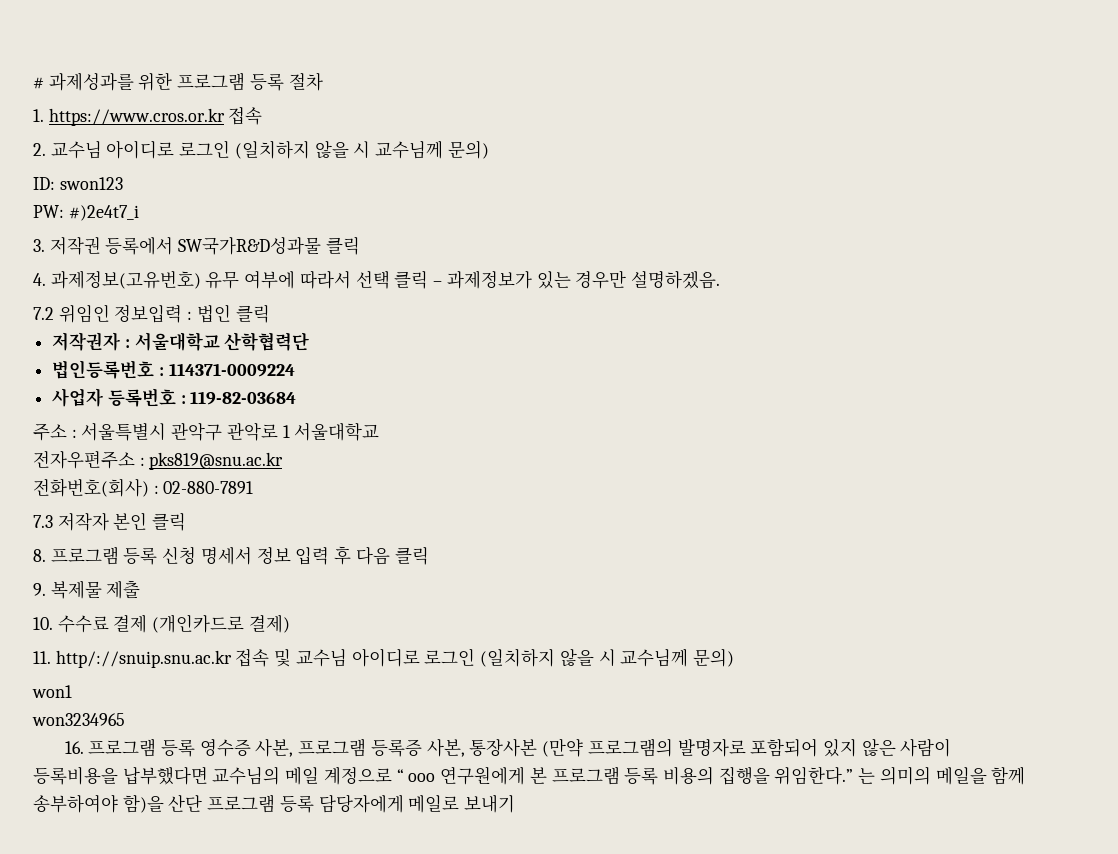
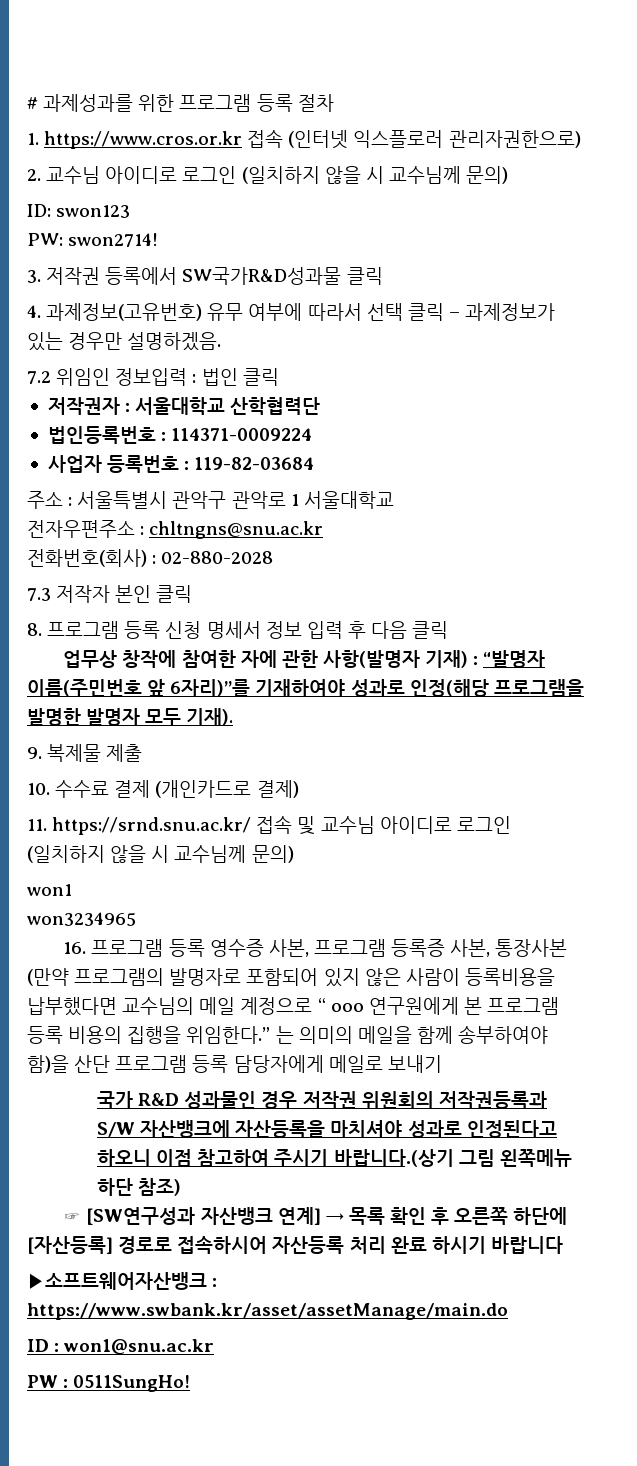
- 1. https://www.cros.or.kr 접속
+ 1. https://www.cros.or.kr 접속 (인터넷 익스플로러 관리자권한으로)
- PW: #)2e4t7_i
+ PW: swon2714!
- 전자우편주소 : pks819@snu.ac.kr
+ 전자우편주소 : chltngns@snu.ac.kr
- 전화번호(회사) : 02-880-7891
+ 전화번호(회사) : 02-880-2028
+ 업무상 창작에 참여한 자에 관한 사항(발명자 기재) : “발명자 이름(주민번호 앞 6자리)”를 기재하여야 성과로 인정(해당 프로그램을 발명한 발명자 모두 기재).
- 11. http/://snuip.snu.ac.kr 접속 및 교수님 아이디로 로그인 (일치하지 않을 시 교수님께 문의)
+ 11. https://srnd.snu.ac.kr/ 접속 및 교수님 아이디로 로그인 (일치하지 않을 시 교수님께 문의)
+ 국가 R&D 성과물인 경우 저작권 위원회의 저작권등록과 S/W 자산뱅크에 자산등록을 마치셔야 성과로 인정된다고 하오니 이점 참고하여 주시기 바랍니다.(상기 그림 왼쪽메뉴 하단 참조)
+ ☞ [SW연구성과 자산뱅크 연계] → 목록 확인 후 오른쪽 하단에 [자산등록] 경로로 접속하시어 자산등록 처리 완료 하시기 바랍니다
+ ▶소프트웨어자산뱅크 : https://www.swbank.kr/asset/assetManage/main.do
+ ID : won1@snu.ac.kr
+ PW : 0511SungHo!

